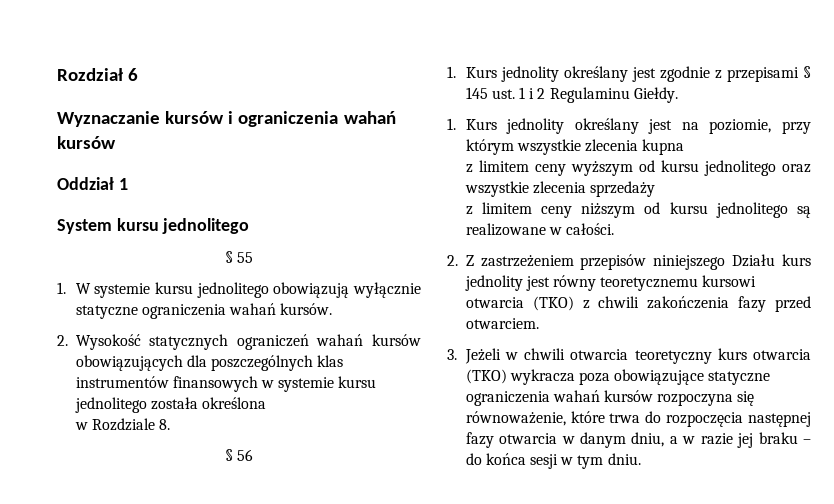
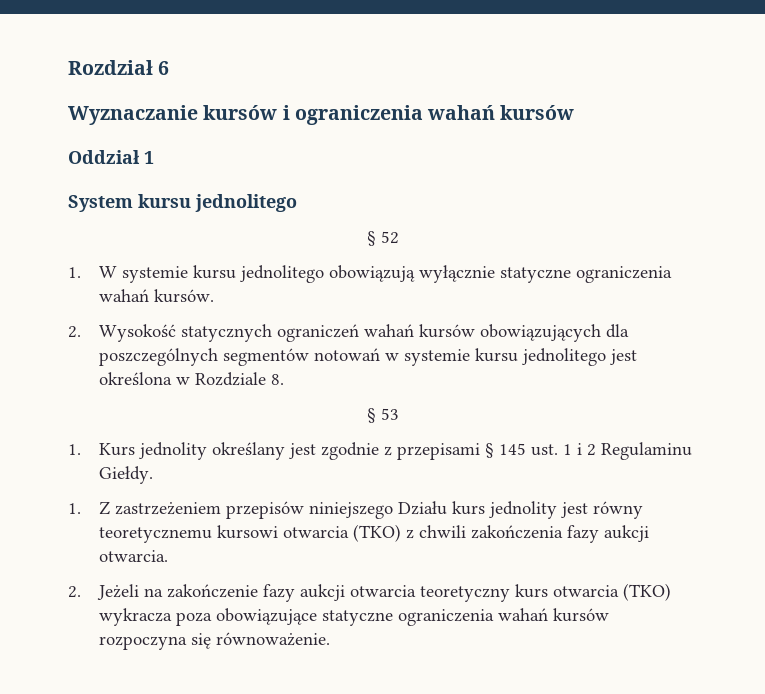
- § 55
+ § 52
- 2. Wysokość statycznych ograniczeń wahań kursów obowiązujących dla poszczególnych klas instrumentów finansowych w systemie kursu jednolitego została określona
- w Rozdziale 8.
+ 2. Wysokość statycznych ograniczeń wahań kursów obowiązujących dla poszczególnych segmentów notowań w systemie kursu jednolitego jest określona w Rozdziale 8.
- § 56
+ § 53
- 1. Kurs jednolity określany jest na poziomie, przy którym wszystkie zlecenia kupna
- z limitem ceny wyższym od kursu jednolitego oraz wszystkie zlecenia sprzedaży
- z limitem ceny niższym od kursu jednolitego są realizowane w całości.
- 2. Z zastrzeżeniem przepisów niniejszego Działu kurs jednolity jest równy teoretycznemu kursowi otwarcia (TKO) z chwili zakończenia fazy przed otwarciem.
- 3. Jeżeli w chwili otwarcia teoretyczny kurs otwarcia (TKO) wykracza poza obowiązujące statyczne ograniczenia wahań kursów rozpoczyna się równoważenie, które trwa do rozpoczęcia następnej fazy otwarcia w danym dniu, a w razie jej braku – do końca sesji w tym dniu.
+ 1. Z zastrzeżeniem przepisów niniejszego Działu kurs jednolity jest równy teoretycznemu kursowi otwarcia (TKO) z chwili zakończenia fazy aukcji otwarcia.
+ 2. Jeżeli na zakończenie fazy aukcji otwarcia teoretyczny kurs otwarcia (TKO) wykracza poza obowiązujące statyczne ograniczenia wahań kursów rozpoczyna się równoważenie.

